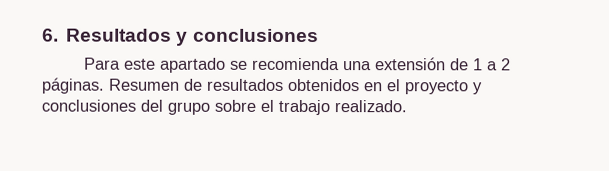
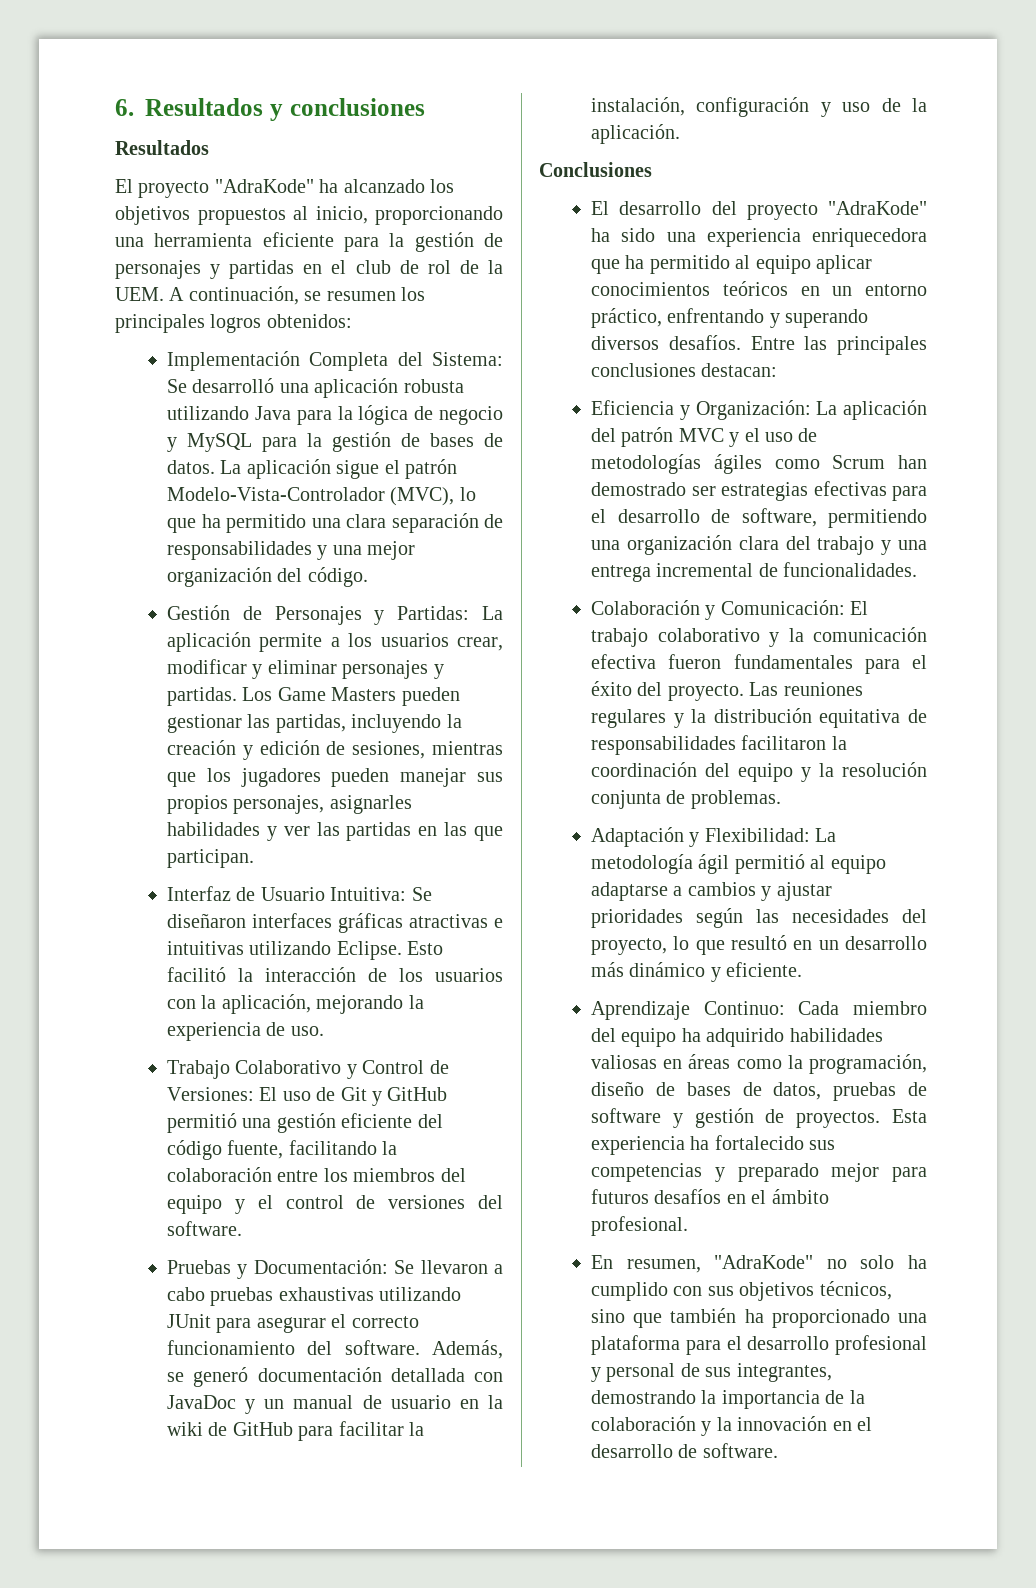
  6. Resultados y conclusiones
- Para este apartado se recomienda una extensión de 1 a 2 páginas. Resumen de resultados obtenidos en el proyecto y conclusiones del grupo sobre el trabajo realizado.
+ Resultados
+ El proyecto "AdraKode" ha alcanzado los objetivos propuestos al inicio, proporcionando una herramienta eficiente para la gestión de personajes y partidas en el club de rol de la UEM. A continuación, se resumen los principales logros obtenidos:
+ Implementación Completa del Sistema: Se desarrolló una aplicación robusta utilizando Java para la lógica de negocio y MySQL para la gestión de bases de datos. La aplicación sigue el patrón Modelo-Vista-Controlador (MVC), lo que ha permitido una clara separación de responsabilidades y una mejor organización del código.
+ Gestión de Personajes y Partidas: La aplicación permite a los usuarios crear, modificar y eliminar personajes y partidas. Los Game Masters pueden gestionar las partidas, incluyendo la creación y edición de sesiones, mientras que los jugadores pueden manejar sus propios personajes, asignarles habilidades y ver las partidas en las que participan.
+ Interfaz de Usuario Intuitiva: Se diseñaron interfaces gráficas atractivas e intuitivas utilizando Eclipse. Esto facilitó la interacción de los usuarios con la aplicación, mejorando la experiencia de uso.
+ Trabajo Colaborativo y Control de Versiones: El uso de Git y GitHub permitió una gestión eficiente del código fuente, facilitando la colaboración entre los miembros del equipo y el control de versiones del software.
+ Pruebas y Documentación: Se llevaron a cabo pruebas exhaustivas utilizando JUnit para asegurar el correcto funcionamiento del software. Además, se generó documentación detallada con JavaDoc y un manual de usuario en la wiki de GitHub para facilitar la instalación, configuración y uso de la aplicación.
+ Conclusiones
+ El desarrollo del proyecto "AdraKode" ha sido una experiencia enriquecedora que ha permitido al equipo aplicar conocimientos teóricos en un entorno práctico, enfrentando y superando diversos desafíos. Entre las principales conclusiones destacan:
+ Eficiencia y Organización: La aplicación del patrón MVC y el uso de metodologías ágiles como Scrum han demostrado ser estrategias efectivas para el desarrollo de software, permitiendo una organización clara del trabajo y una entrega incremental de funcionalidades.
+ Colaboración y Comunicación: El trabajo colaborativo y la comunicación efectiva fueron fundamentales para el éxito del proyecto. Las reuniones regulares y la distribución equitativa de responsabilidades facilitaron la coordinación del equipo y la resolución conjunta de problemas.
+ Adaptación y Flexibilidad: La metodología ágil permitió al equipo adaptarse a cambios y ajustar prioridades según las necesidades del proyecto, lo que resultó en un desarrollo más dinámico y eficiente.
+ Aprendizaje Continuo: Cada miembro del equipo ha adquirido habilidades valiosas en áreas como la programación, diseño de bases de datos, pruebas de software y gestión de proyectos. Esta experiencia ha fortalecido sus competencias y preparado mejor para futuros desafíos en el ámbito profesional.
+ En resumen, "AdraKode" no solo ha cumplido con sus objetivos técnicos, sino que también ha proporcionado una plataforma para el desarrollo profesional y personal de sus integrantes, demostrando la importancia de la colaboración y la innovación en el desarrollo de software.

